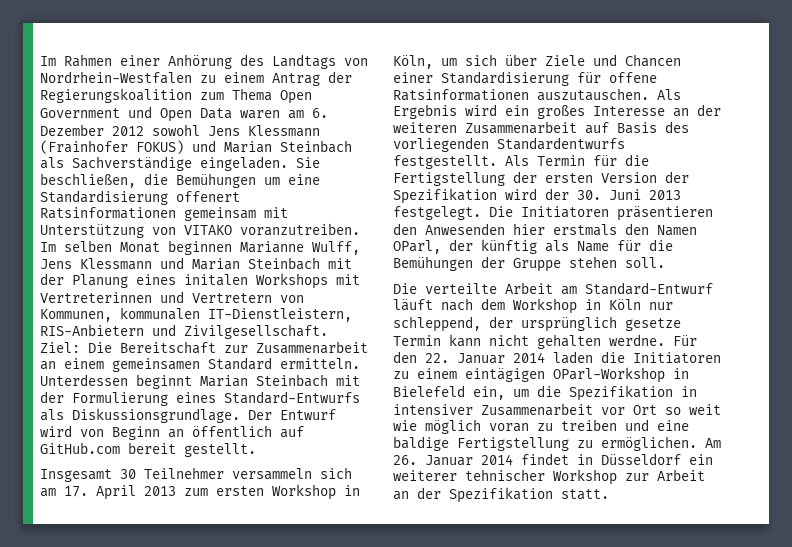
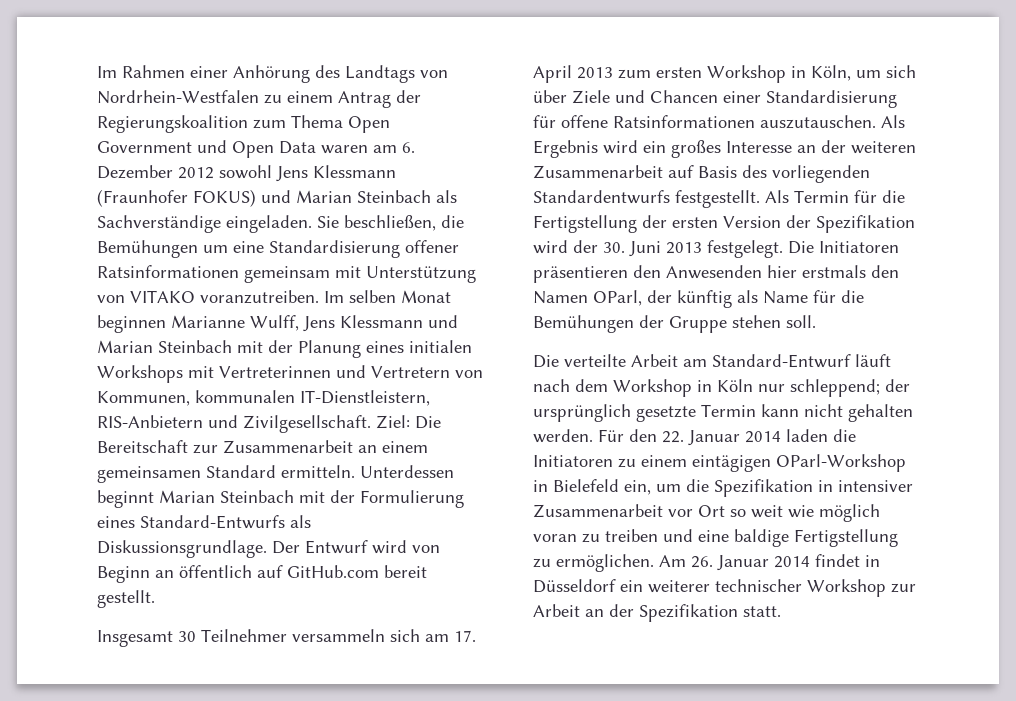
- Im Rahmen einer Anhörung des Landtags von Nordrhein-Westfalen zu einem Antrag der Regierungskoalition zum Thema Open Government und Open Data waren am 6. Dezember 2012 sowohl Jens Klessmann (Frainhofer FOKUS) und Marian Steinbach als Sachverständige eingeladen.
+ Im Rahmen einer Anhörung des Landtags von Nordrhein-Westfalen zu einem Antrag der Regierungskoalition zum Thema Open Government und Open Data waren am 6. Dezember 2012 sowohl Jens Klessmann (Fraunhofer FOKUS) und Marian Steinbach als Sachverständige eingeladen.
- Sie beschließen, die Bemühungen um eine Standardisierung offenert Ratsinformationen gemeinsam mit Unterstützung von VITAKO voranzutreiben.
+ Sie beschließen, die Bemühungen um eine Standardisierung offener Ratsinformationen gemeinsam mit Unterstützung von VITAKO voranzutreiben.
- Im selben Monat beginnen Marianne Wulff, Jens Klessmann und Marian Steinbach mit der Planung eines initalen Workshops mit Vertreterinnen und Vertretern von Kommunen, kommunalen IT-Dienstleistern, RIS-Anbietern und Zivilgesellschaft.
+ Im selben Monat beginnen Marianne Wulff, Jens Klessmann und Marian Steinbach mit der Planung eines initialen Workshops mit Vertreterinnen und Vertretern von Kommunen, kommunalen IT-Dienstleistern, RIS-Anbietern und Zivilgesellschaft.
- Die verteilte Arbeit am Standard-Entwurf läuft nach dem Workshop in Köln nur schleppend, der ursprünglich gesetze Termin kann nicht gehalten werdne.
+ Die verteilte Arbeit am Standard-Entwurf läuft nach dem Workshop in Köln nur schleppend; der ursprünglich gesetzte Termin kann nicht gehalten werden.
- Am 26. Januar 2014 findet in Düsseldorf ein weiterer tehnischer Workshop zur Arbeit an der Spezifikation statt.
+ Am 26. Januar 2014 findet in Düsseldorf ein weiterer technischer Workshop zur Arbeit an der Spezifikation statt.

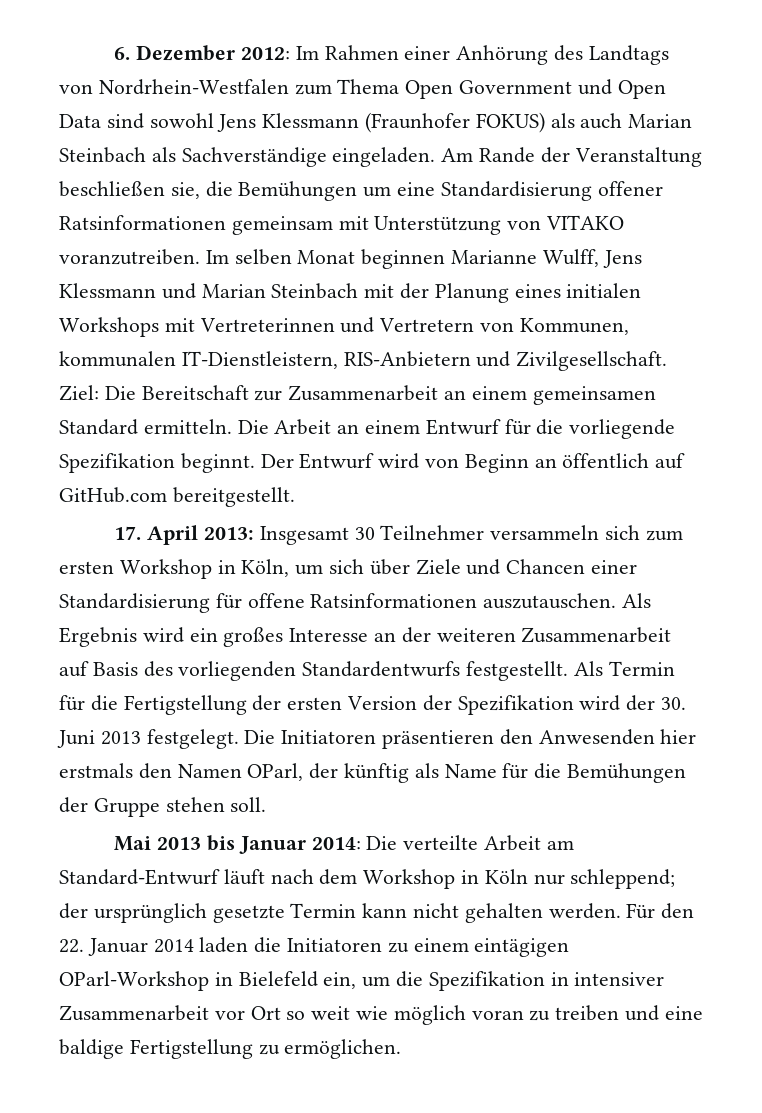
- Im Rahmen einer Anhörung des Landtags von Nordrhein-Westfalen zu einem Antrag der Regierungskoalition zum Thema Open Government und Open Data waren am 6. Dezember 2012 sowohl Jens Klessmann (Fraunhofer FOKUS) und Marian Steinbach als Sachverständige eingeladen.
+ 6. Dezember 2012: Im Rahmen einer Anhörung des Landtags von Nordrhein-Westfalen zum Thema Open Government und Open Data sind sowohl Jens Klessmann (Fraunhofer FOKUS) als auch Marian Steinbach als Sachverständige eingeladen.
- Sie beschließen, die Bemühungen um eine Standardisierung offener Ratsinformationen gemeinsam mit Unterstützung von VITAKO voranzutreiben.
+ Am Rande der Veranstaltung beschließen sie, die Bemühungen um eine Standardisierung offener Ratsinformationen gemeinsam mit Unterstützung von VITAKO voranzutreiben.
- Unterdessen beginnt Marian Steinbach mit der Formulierung eines Standard-Entwurfs als Diskussionsgrundlage.
+ Die Arbeit an einem Entwurf für die vorliegende Spezifikation beginnt.
- Der Entwurf wird von Beginn an öffentlich auf GitHub.com bereit gestellt.
- Insgesamt 30 Teilnehmer versammeln sich am 17. April 2013 zum ersten Workshop in Köln, um sich über Ziele und Chancen einer Standardisierung für offene Ratsinformationen auszutauschen.
+ Der Entwurf wird von Beginn an öffentlich auf GitHub.com bereitgestellt.
+ 17. April 2013: Insgesamt 30 Teilnehmer versammeln sich zum ersten Workshop in Köln, um sich über Ziele und Chancen einer Standardisierung für offene Ratsinformationen auszutauschen.
- Die verteilte Arbeit am Standard-Entwurf läuft nach dem Workshop in Köln nur schleppend; der ursprünglich gesetzte Termin kann nicht gehalten werden.
+ Mai 2013 bis Januar 2014: Die verteilte Arbeit am Standard-Entwurf läuft nach dem Workshop in Köln nur schleppend; der ursprünglich gesetzte Termin kann nicht gehalten werden.
- Am 26. Januar 2014 findet in Düsseldorf ein weiterer technischer Workshop zur Arbeit an der Spezifikation statt.

